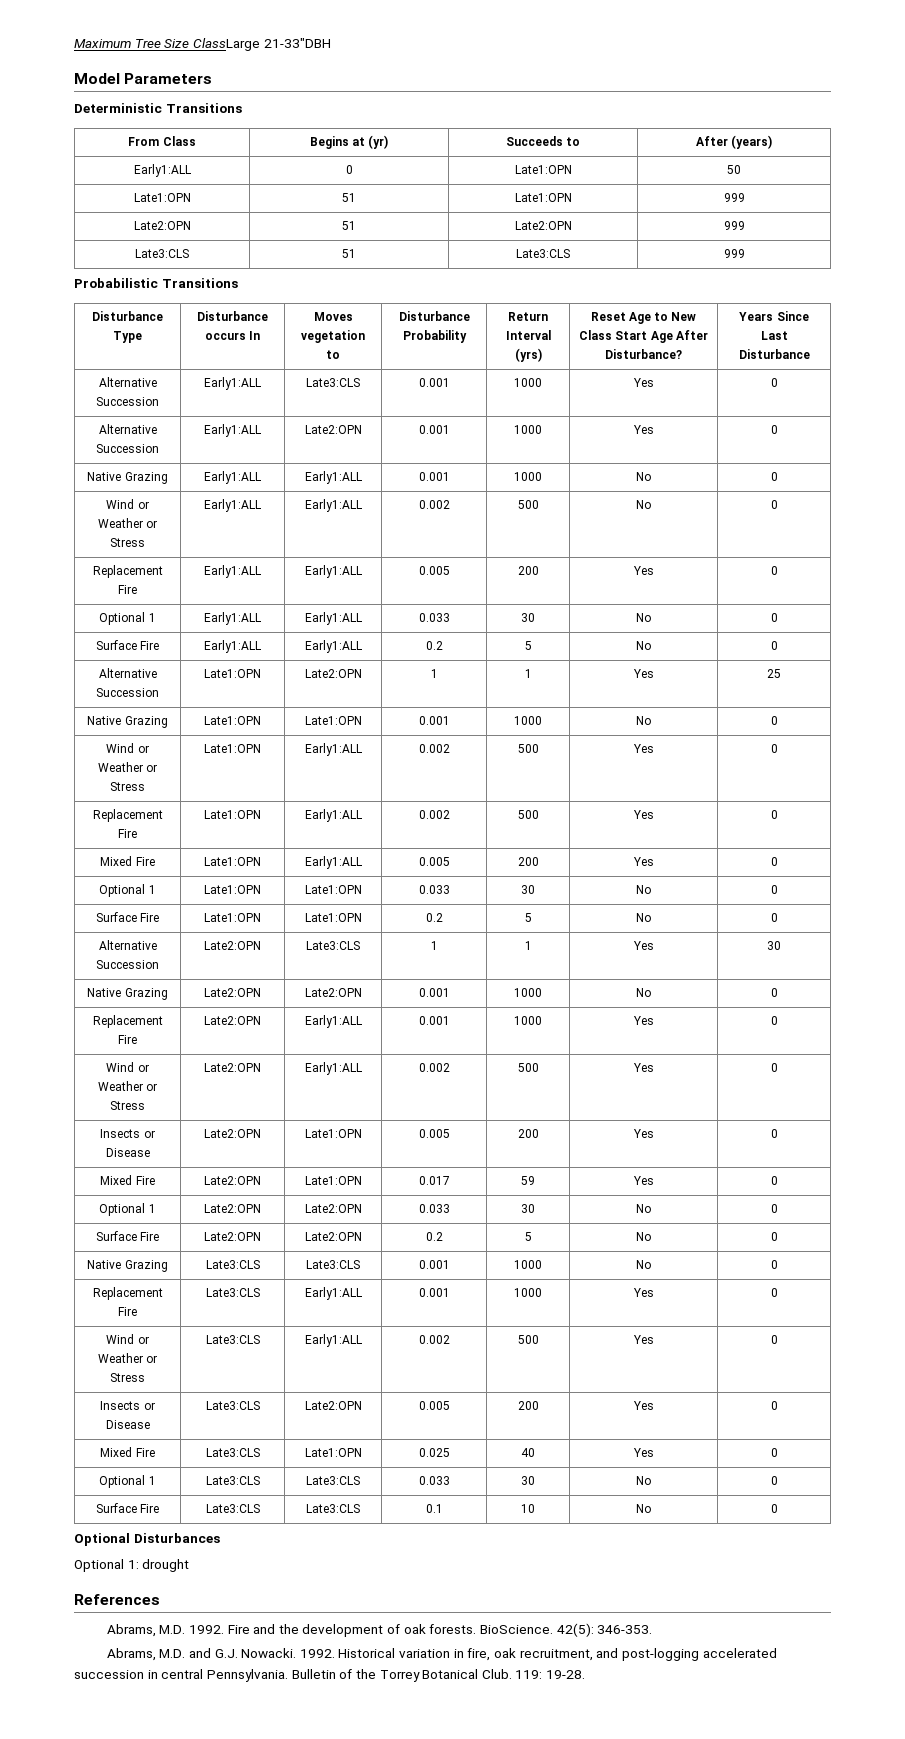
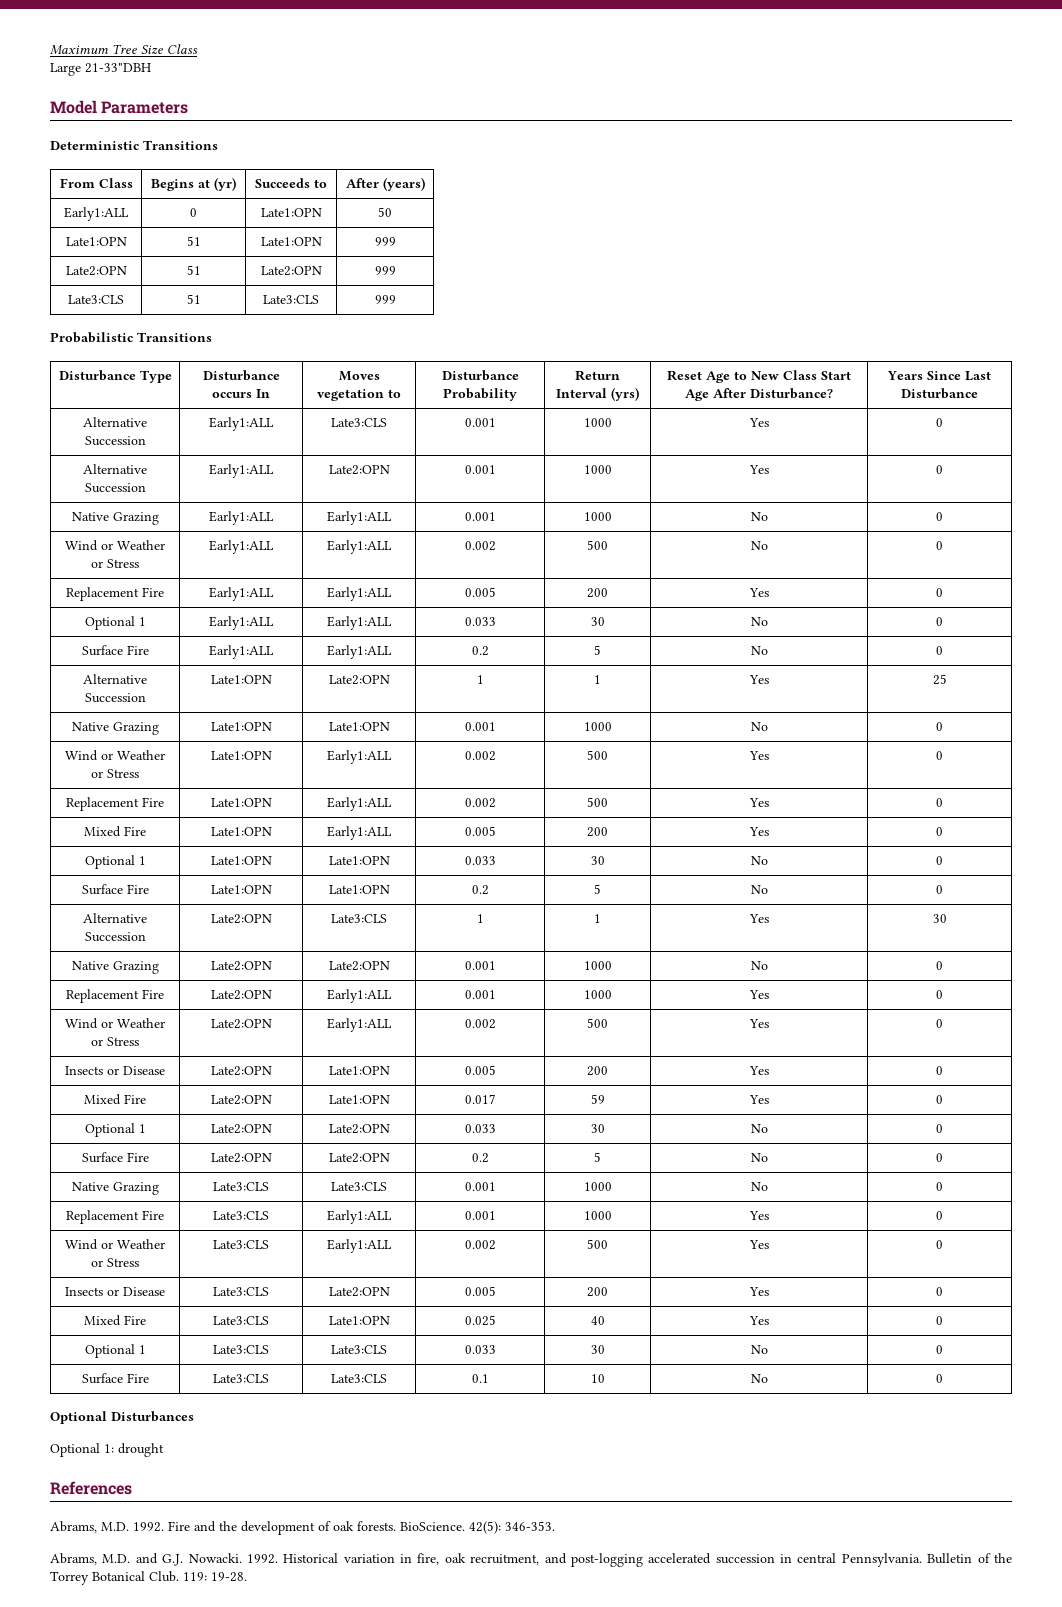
- Maximum Tree Size ClassLarge 21-33"DBH
+ Maximum Tree Size Class
+ Large 21-33"DBH

